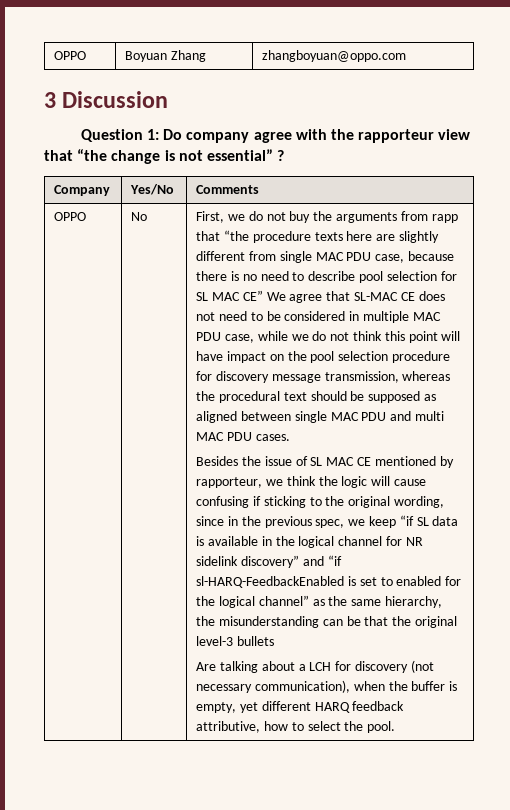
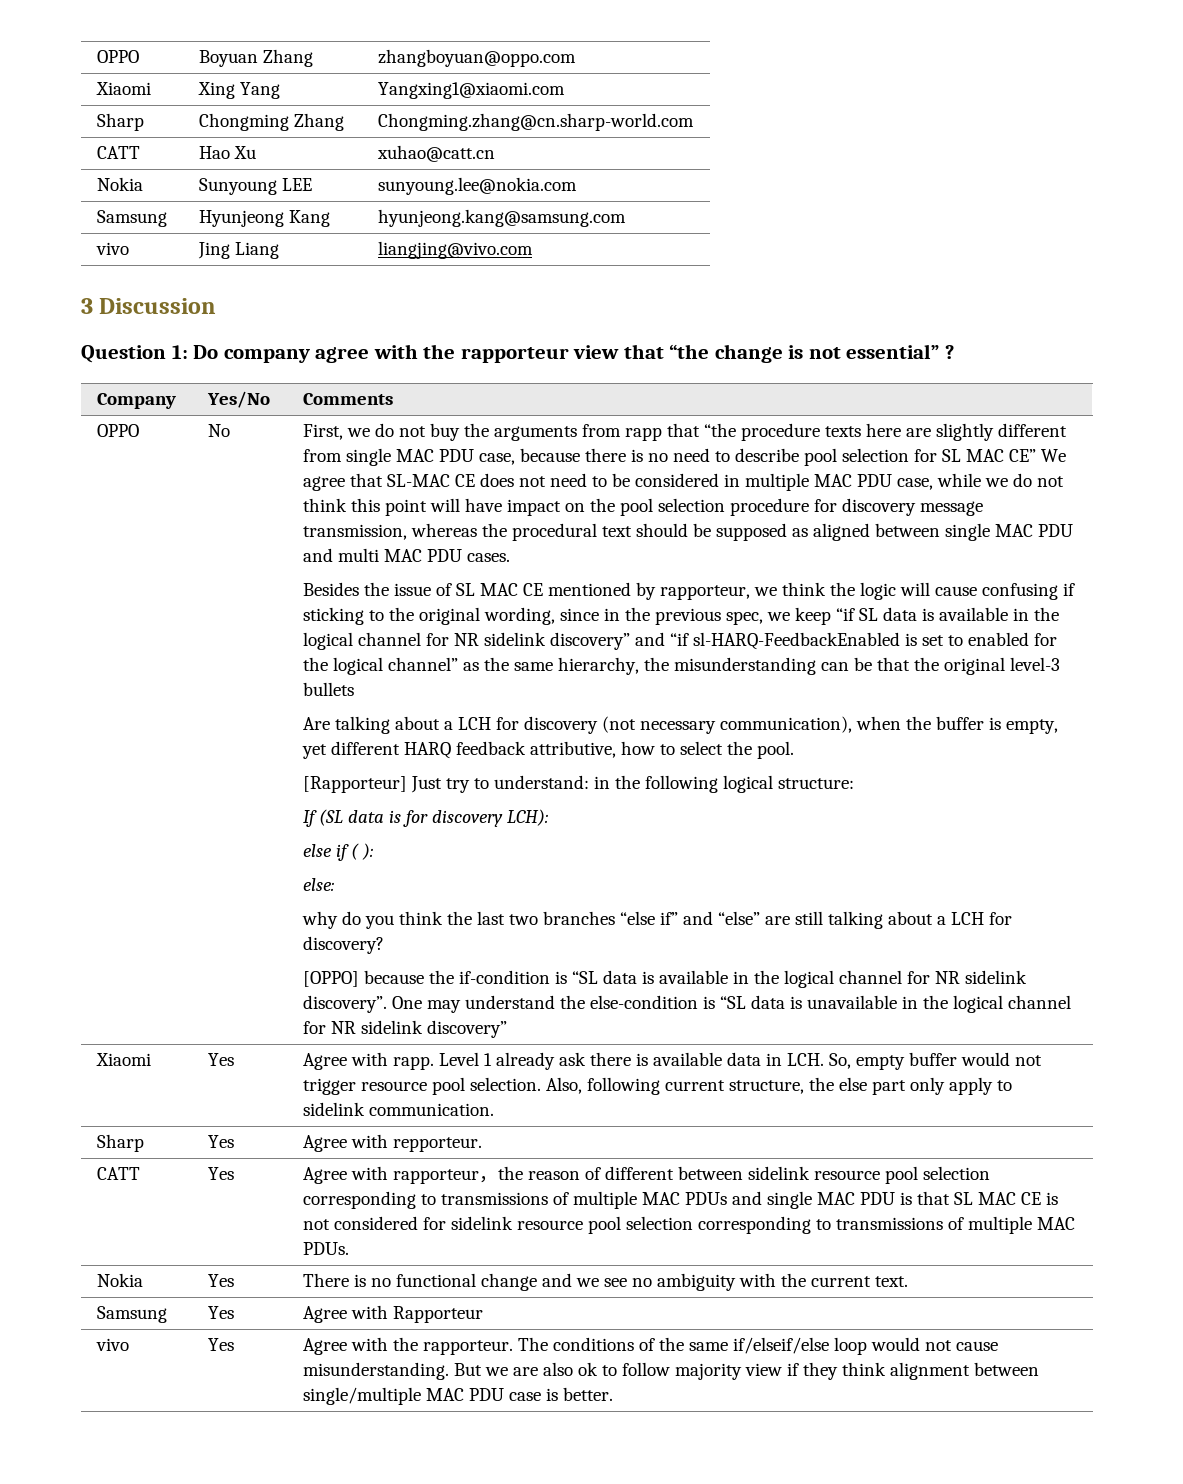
+ Xiaomi | Xing Yang | Yangxing1@xiaomi.com
+ Sharp | Chongming Zhang | Chongming.zhang@cn.sharp-world.com
+ CATT | Hao Xu | xuhao@catt.cn
+ Nokia | Sunyoung LEE | sunyoung.lee@nokia.com
+ Samsung | Hyunjeong Kang | hyunjeong.kang@samsung.com
+ vivo | Jing Liang | liangjing@vivo.com
+ [Rapporteur] Just try to understand: in the following logical structure:
+ If (SL data is for discovery LCH):
+ else if ( ):
+ else:
+ why do you think the last two branches “else if” and “else” are still talking about a LCH for discovery?
+ [OPPO] because the if-condition is “SL data is available in the logical channel for NR sidelink discovery”. One may understand the else-condition is “SL data is unavailable in the logical channel for NR sidelink discovery”
+ Xiaomi | Yes | Agree with rapp. Level 1 already ask there is available data in LCH. So, empty buffer would not trigger resource pool selection. Also, following current structure, the else part only apply to sidelink communication.
+ Sharp | Yes | Agree with repporteur.
+ CATT | Yes | Agree with rapporteur，the reason of different between sidelink resource pool selection corresponding to transmissions of multiple MAC PDUs and single MAC PDU is that SL MAC CE is not considered for sidelink resource pool selection corresponding to transmissions of multiple MAC PDUs.
+ Nokia | Yes | There is no functional change and we see no ambiguity with the current text.
+ Samsung | Yes | Agree with Rapporteur
+ vivo | Yes | Agree with the rapporteur. The conditions of the same if/elseif/else loop would not cause misunderstanding. But we are also ok to follow majority view if they think alignment between single/multiple MAC PDU case is better.

